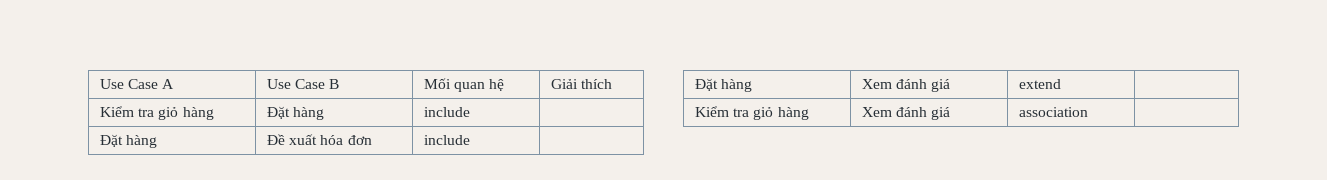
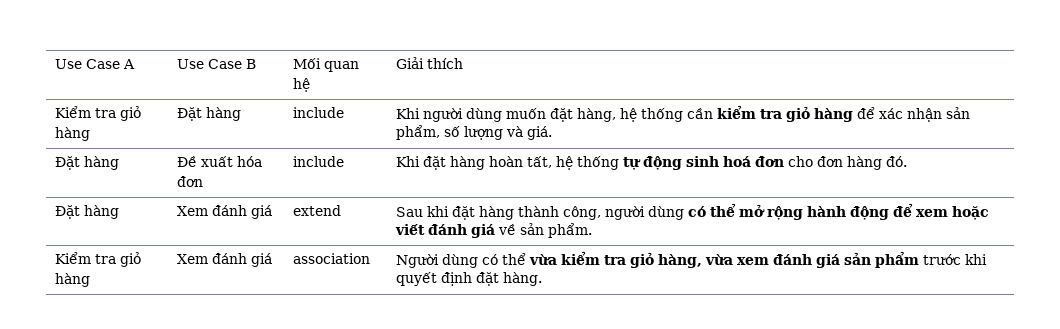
- Kiểm tra giỏ hàng | Đặt hàng | include |
+ Kiểm tra giỏ hàng | Đặt hàng | include | Khi người dùng muốn đặt hàng, hệ thống cần kiểm tra giỏ hàng để xác nhận sản phẩm, số lượng và giá.
- Đặt hàng | Đề xuất hóa đơn | include |
+ Đặt hàng | Đề xuất hóa đơn | include | Khi đặt hàng hoàn tất, hệ thống tự động sinh hoá đơn cho đơn hàng đó.
- Đặt hàng | Xem đánh giá | extend |
+ Đặt hàng | Xem đánh giá | extend | Sau khi đặt hàng thành công, người dùng có thể mở rộng hành động để xem hoặc viết đánh giá về sản phẩm.
- Kiểm tra giỏ hàng | Xem đánh giá | association |
+ Kiểm tra giỏ hàng | Xem đánh giá | association | Người dùng có thể vừa kiểm tra giỏ hàng, vừa xem đánh giá sản phẩm trước khi quyết định đặt hàng.

